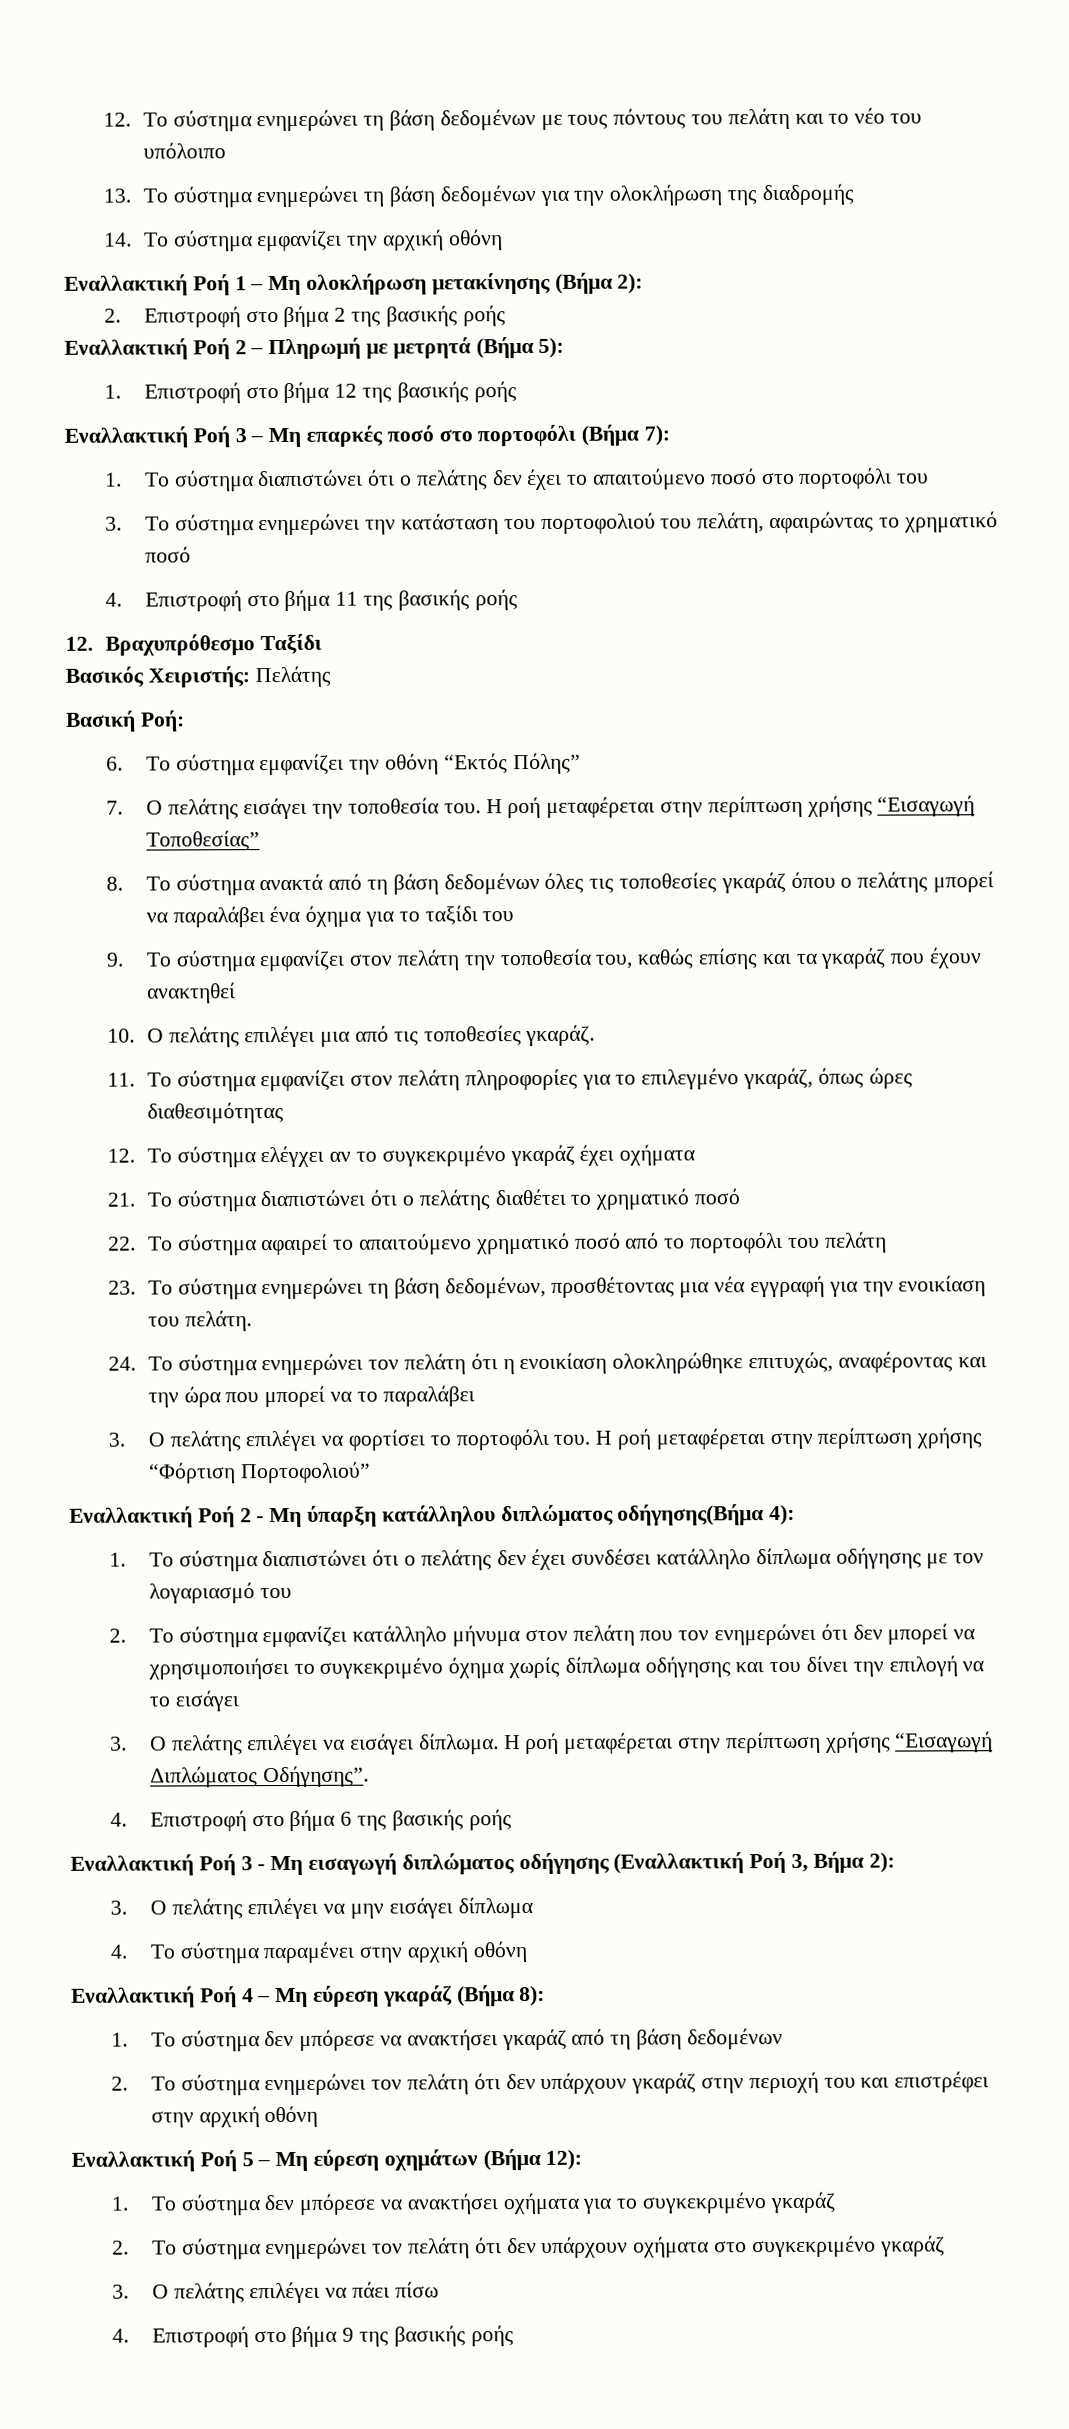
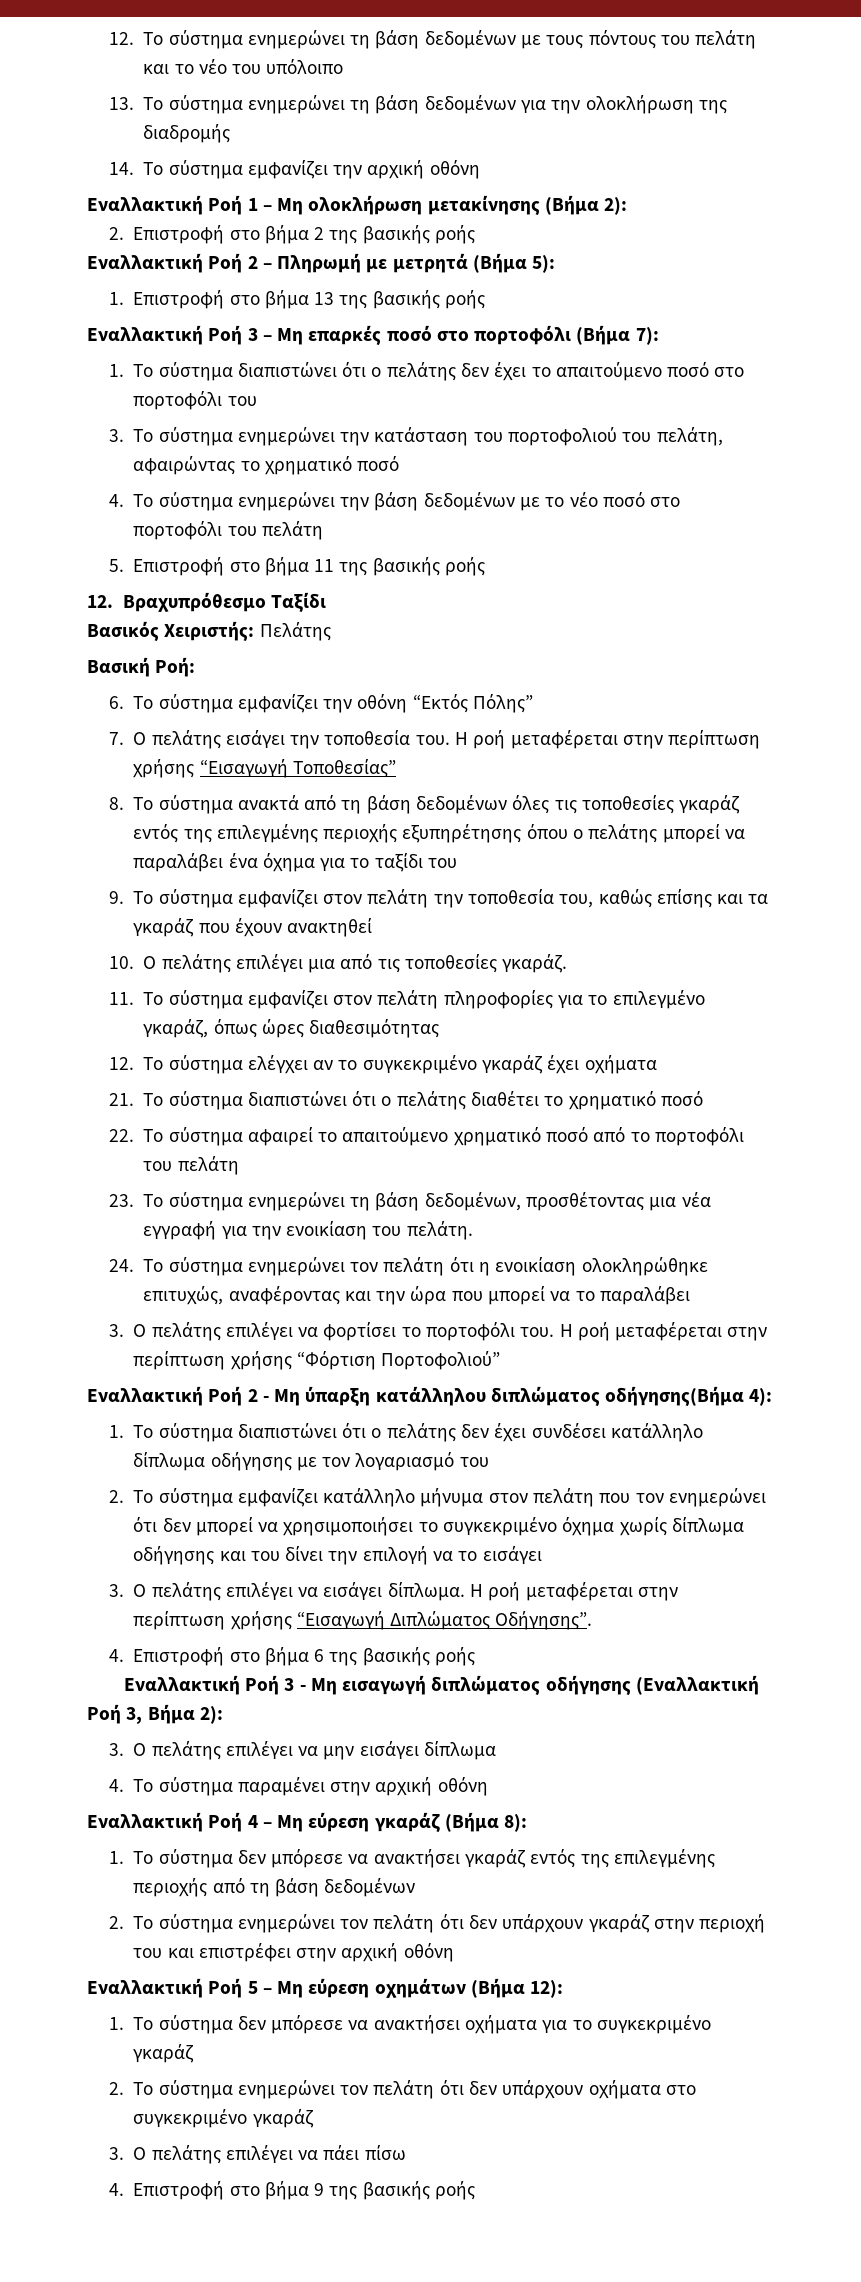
- 1. Επιστροφή στο βήμα 12 της βασικής ροής
+ 1. Επιστροφή στο βήμα 13 της βασικής ροής
- 4. Επιστροφή στο βήμα 11 της βασικής ροής
+ 4. Το σύστημα ενημερώνει την βάση δεδομένων με το νέο ποσό στο πορτοφόλι του πελάτη
+ 5. Επιστροφή στο βήμα 11 της βασικής ροής
- 8. Το σύστημα ανακτά από τη βάση δεδομένων όλες τις τοποθεσίες γκαράζ όπου ο πελάτης μπορεί να παραλάβει ένα όχημα για το ταξίδι του
+ 8. Το σύστημα ανακτά από τη βάση δεδομένων όλες τις τοποθεσίες γκαράζ εντός της επιλεγμένης περιοχής εξυπηρέτησης όπου ο πελάτης μπορεί να παραλάβει ένα όχημα για το ταξίδι του
- 1. Το σύστημα δεν μπόρεσε να ανακτήσει γκαράζ από τη βάση δεδομένων
+ 1. Το σύστημα δεν μπόρεσε να ανακτήσει γκαράζ εντός της επιλεγμένης περιοχής από τη βάση δεδομένων

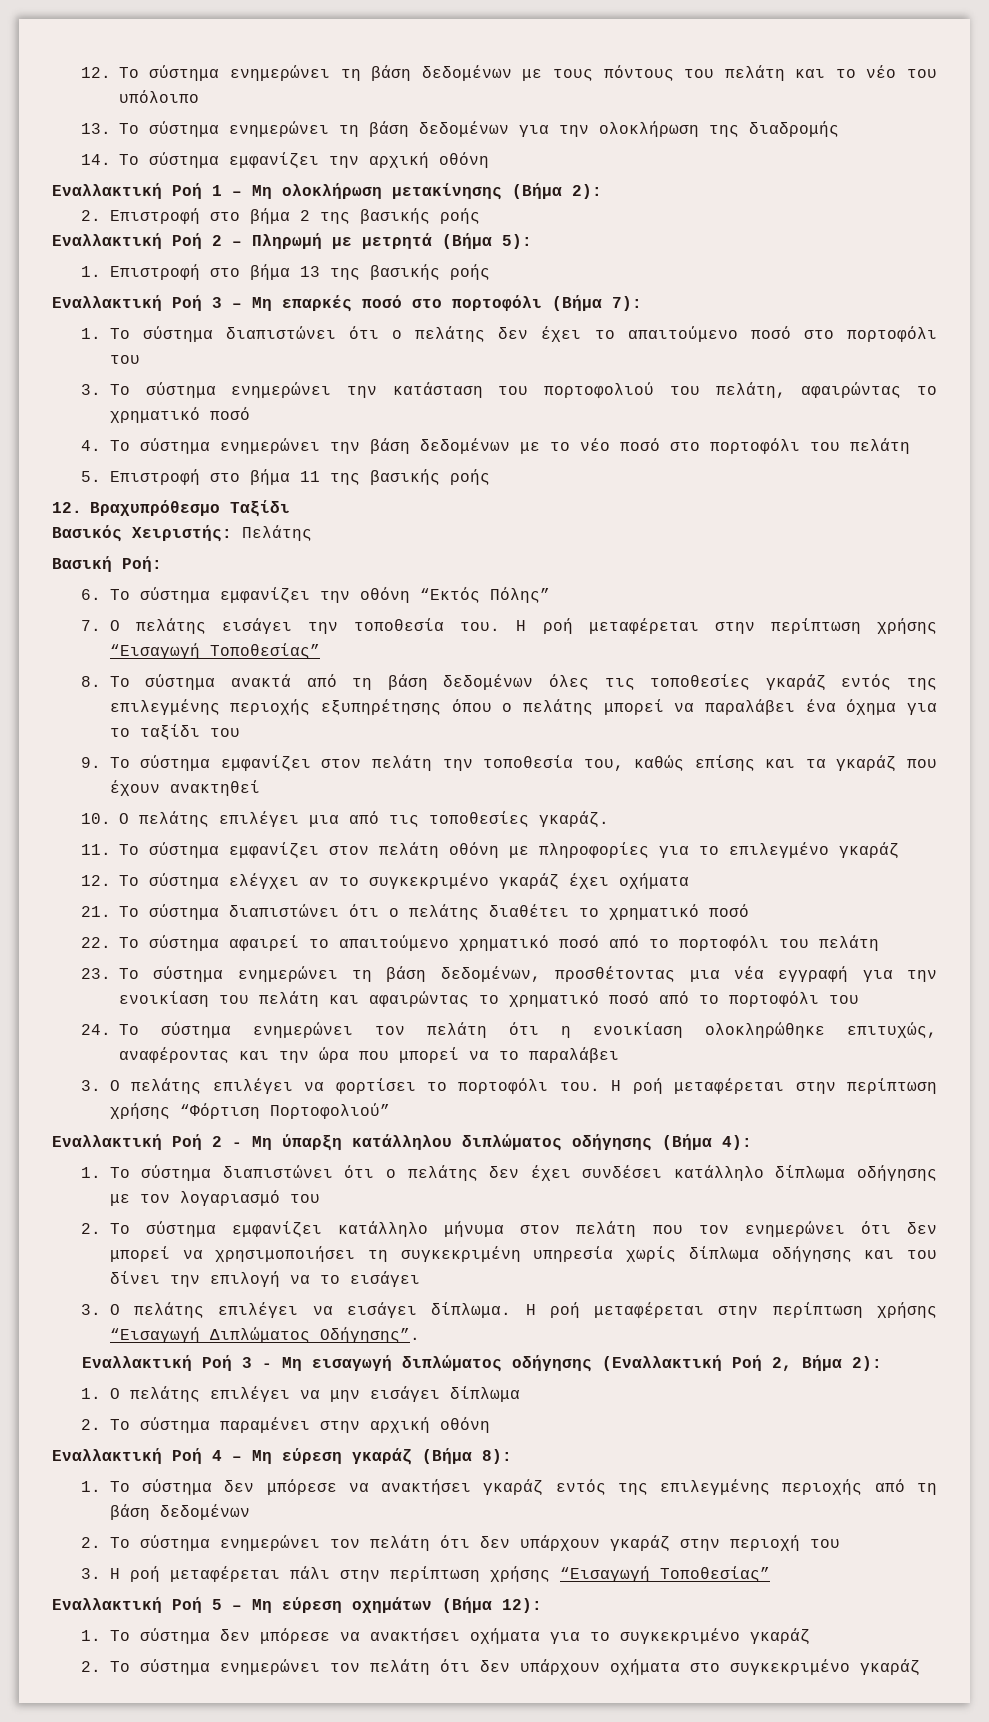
- 11. Το σύστημα εμφανίζει στον πελάτη πληροφορίες για το επιλεγμένο γκαράζ, όπως ώρες διαθεσιμότητας
+ 11. Το σύστημα εμφανίζει στον πελάτη οθόνη με πληροφορίες για το επιλεγμένο γκαράζ
- 23. Το σύστημα ενημερώνει τη βάση δεδομένων, προσθέτοντας μια νέα εγγραφή για την ενοικίαση του πελάτη.
+ 23. Το σύστημα ενημερώνει τη βάση δεδομένων, προσθέτοντας μια νέα εγγραφή για την ενοικίαση του πελάτη και αφαιρώντας το χρηματικό ποσό από το πορτοφόλι του
- Εναλλακτική Ροή 2 - Μη ύπαρξη κατάλληλου διπλώματος οδήγησης(Βήμα 4):
+ Εναλλακτική Ροή 2 - Μη ύπαρξη κατάλληλου διπλώματος οδήγησης (Βήμα 4):
- 2. Το σύστημα εμφανίζει κατάλληλο μήνυμα στον πελάτη που τον ενημερώνει ότι δεν μπορεί να χρησιμοποιήσει το συγκεκριμένο όχημα χωρίς δίπλωμα οδήγησης και του δίνει την επιλογή να το εισάγει
+ 2. Το σύστημα εμφανίζει κατάλληλο μήνυμα στον πελάτη που τον ενημερώνει ότι δεν μπορεί να χρησιμοποιήσει τη συγκεκριμένη υπηρεσία χωρίς δίπλωμα οδήγησης και του δίνει την επιλογή να το εισάγει
- 4. Επιστροφή στο βήμα 6 της βασικής ροής
- Εναλλακτική Ροή 3 - Μη εισαγωγή διπλώματος οδήγησης (Εναλλακτική Ροή 3, Βήμα 2):
+ Εναλλακτική Ροή 3 - Μη εισαγωγή διπλώματος οδήγησης (Εναλλακτική Ροή 2, Βήμα 2):
- 3. Ο πελάτης επιλέγει να μην εισάγει δίπλωμα
+ 1. Ο πελάτης επιλέγει να μην εισάγει δίπλωμα
- 4. Το σύστημα παραμένει στην αρχική οθόνη
+ 2. Το σύστημα παραμένει στην αρχική οθόνη
- 2. Το σύστημα ενημερώνει τον πελάτη ότι δεν υπάρχουν γκαράζ στην περιοχή του και επιστρέφει στην αρχική οθόνη
+ 2. Το σύστημα ενημερώνει τον πελάτη ότι δεν υπάρχουν γκαράζ στην περιοχή του
+ 3. Η ροή μεταφέρεται πάλι στην περίπτωση χρήσης “Εισαγωγή Τοποθεσίας”
- 3. Ο πελάτης επιλέγει να πάει πίσω
- 4. Επιστροφή στο βήμα 9 της βασικής ροής

